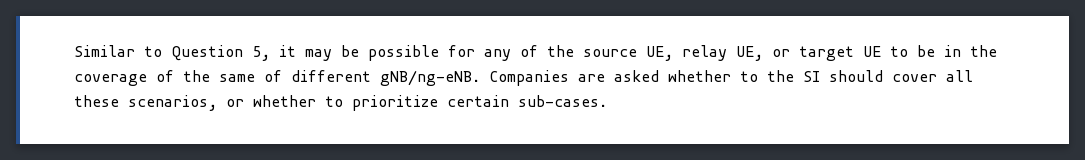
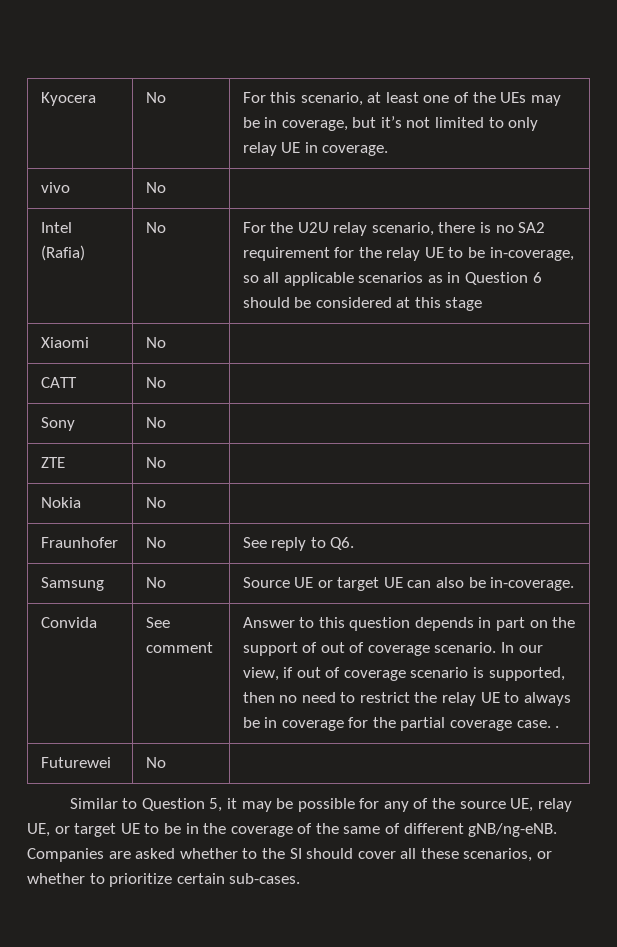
+ Kyocera | No | For this scenario, at least one of the UEs may be in coverage, but it’s not limited to only relay UE in coverage.
+ vivo | No |
+ Intel (Rafia) | No | For the U2U relay scenario, there is no SA2 requirement for the relay UE to be in-coverage, so all applicable scenarios as in Question 6 should be considered at this stage
+ Xiaomi | No |
+ CATT | No |
+ Sony | No |
+ ZTE | No |
+ Nokia | No |
+ Fraunhofer | No | See reply to Q6.
+ Samsung | No | Source UE or target UE can also be in-coverage.
+ Convida | See comment | Answer to this question depends in part on the support of out of coverage scenario. In our view, if out of coverage scenario is supported, then no need to restrict the relay UE to always be in coverage for the partial coverage case. .
+ Futurewei | No |

